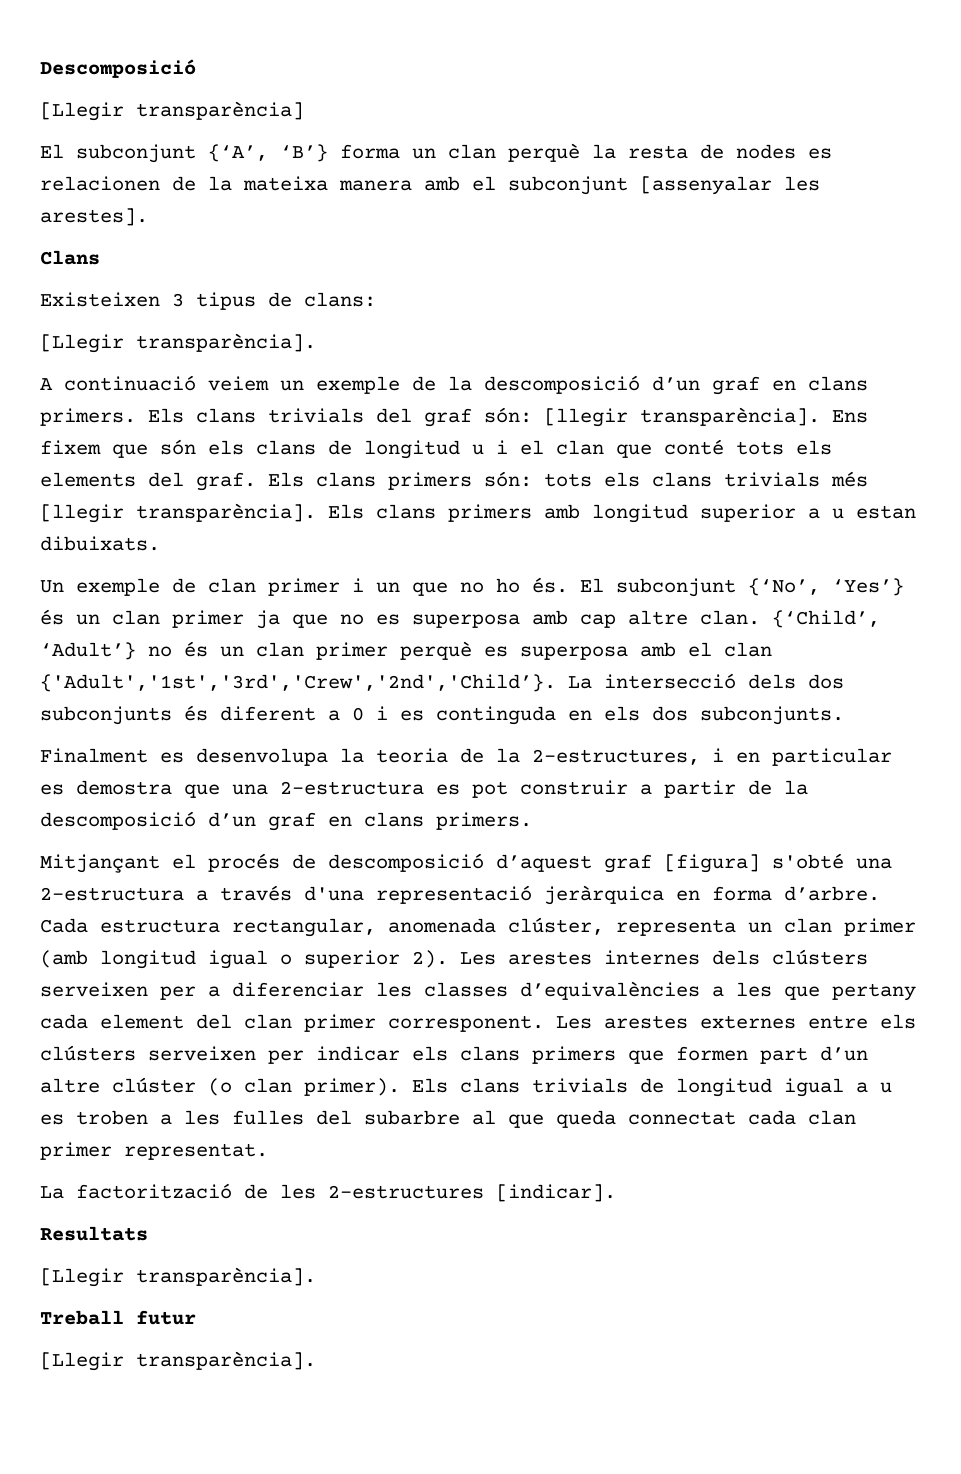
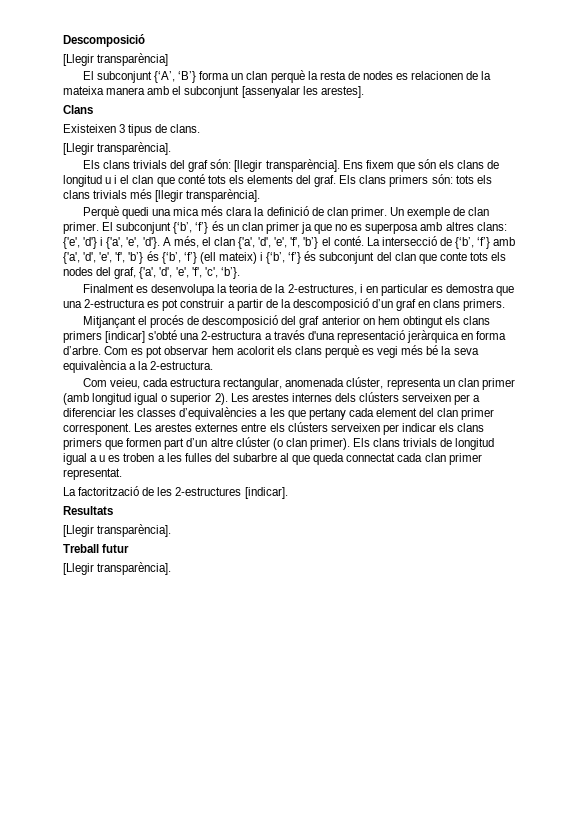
- Existeixen 3 tipus de clans:
+ Existeixen 3 tipus de clans.
  [Llegir transparència].
- A continuació veiem un exemple de la descomposició d’un graf en clans primers. Els clans trivials del graf són: [llegir transparència].
+ Els clans trivials del graf són: [llegir transparència].
- Els clans primers són: tots els clans trivials més [llegir transparència]. Els clans primers amb longitud superior a u estan dibuixats.
- Un exemple de clan primer i un que no ho és. El subconjunt {‘No’, ‘Yes’} és un clan primer ja que no es superposa amb cap altre clan. {‘Child’, ‘Adult’} no és un clan primer perquè es superposa amb el clan {'Adult','1st','3rd','Crew','2nd','Child’}. La intersecció dels dos subconjunts és diferent a 0 i es continguda en els dos subconjunts.
+ Els clans primers són: tots els clans trivials més [llegir transparència].
+ Perquè quedi una mica més clara la definició de clan primer. Un exemple de clan primer. El subconjunt {‘b’, ‘f’} és un clan primer ja que no es superposa amb altres clans: {'e', 'd'} i {'a', 'e', 'd'}. A més, el clan {'a', 'd', 'e', 'f', 'b’} el conté. La intersecció de {‘b’, ‘f’} amb {'a', 'd', 'e', 'f', 'b’} és {‘b’, ‘f’} (ell mateix) i {‘b’, ‘f’} és subconjunt del clan que conte tots els nodes del graf, {'a', 'd', 'e', 'f', 'c', ‘b’}.
- Mitjançant el procés de descomposició d’aquest graf [figura] s'obté una 2-estructura a través d'una representació jeràrquica en forma d’arbre.
+ Mitjançant el procés de descomposició del graf anterior on hem obtingut els clans primers [indicar] s'obté una 2-estructura a través d'una representació jeràrquica en forma d’arbre.
- Cada estructura rectangular, anomenada clúster, representa un clan primer (amb longitud igual o superior 2).
+ Com es pot observar hem acolorit els clans perquè es vegi més bé la seva equivalència a la 2-estructura.
+ Com veieu, cada estructura rectangular, anomenada clúster, representa un clan primer (amb longitud igual o superior 2).

